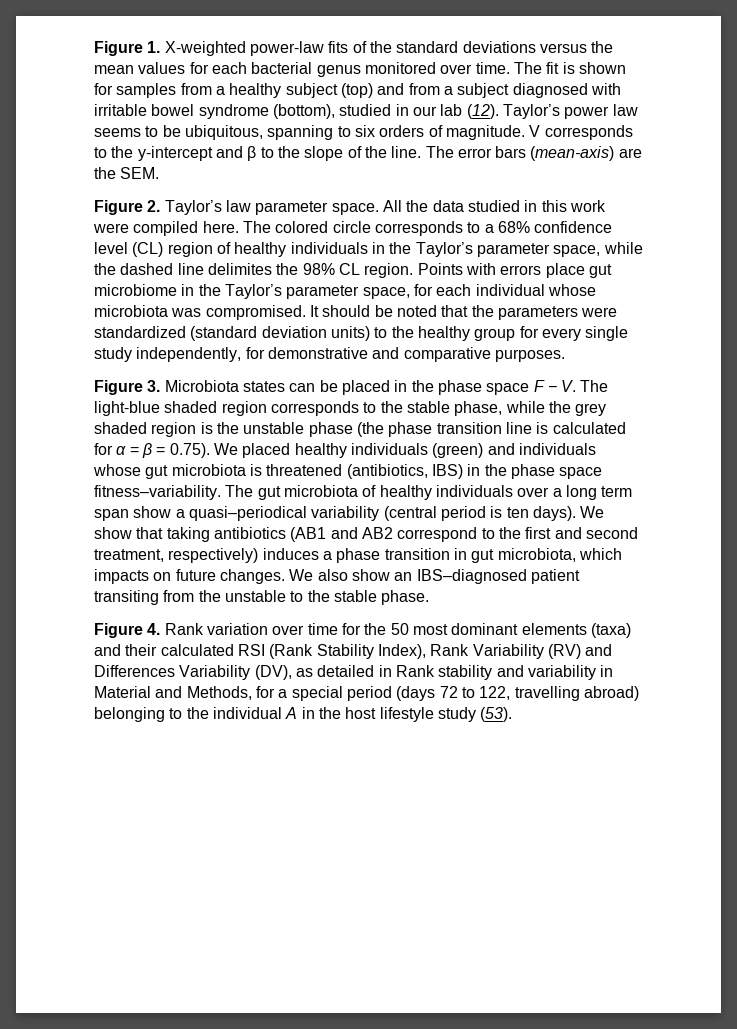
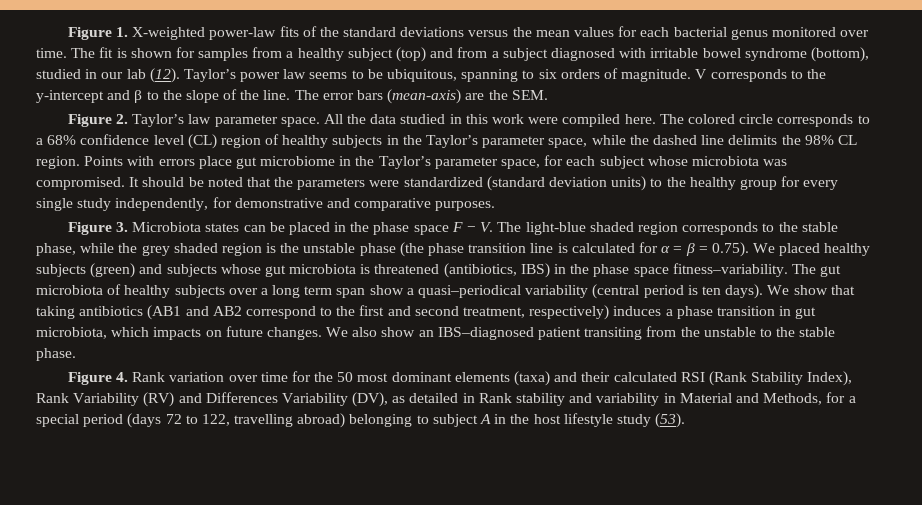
- The colored circle corresponds to a 68% confidence level (CL) region of healthy individuals in the Taylor’s parameter space, while the dashed line delimites the 98% CL region.
+ The colored circle corresponds to a 68% confidence level (CL) region of healthy subjects in the Taylor’s parameter space, while the dashed line delimits the 98% CL region.
- Points with errors place gut microbiome in the Taylor’s parameter space, for each individual whose microbiota was compromised.
+ Points with errors place gut microbiome in the Taylor’s parameter space, for each subject whose microbiota was compromised.
- Figure 3. Microbiota states can be placed in the phase space F − V. The light-blue shaded region corresponds to the stable phase, while the grey shaded region is the unstable phase (the phase transition line is calculated for α = β = 0.75). We placed healthy individuals (green) and individuals whose gut microbiota is threatened (antibiotics, IBS) in the phase space fitness–variability.
+ Figure 3. Microbiota states can be placed in the phase space F − V. The light-blue shaded region corresponds to the stable phase, while the grey shaded region is the unstable phase (the phase transition line is calculated for α = β = 0.75). We placed healthy subjects (green) and subjects whose gut microbiota is threatened (antibiotics, IBS) in the phase space fitness–variability.
- The gut microbiota of healthy individuals over a long term span show a quasi–periodical variability (central period is ten days).
+ The gut microbiota of healthy subjects over a long term span show a quasi–periodical variability (central period is ten days).
- Figure 4. Rank variation over time for the 50 most dominant elements (taxa) and their calculated RSI (Rank Stability Index), Rank Variability (RV) and Differences Variability (DV), as detailed in Rank stability and variability in Material and Methods, for a special period (days 72 to 122, travelling abroad) belonging to the individual A in the host lifestyle study (53).
+ Figure 4. Rank variation over time for the 50 most dominant elements (taxa) and their calculated RSI (Rank Stability Index), Rank Variability (RV) and Differences Variability (DV), as detailed in Rank stability and variability in Material and Methods, for a special period (days 72 to 122, travelling abroad) belonging to subject A in the host lifestyle study (53).

